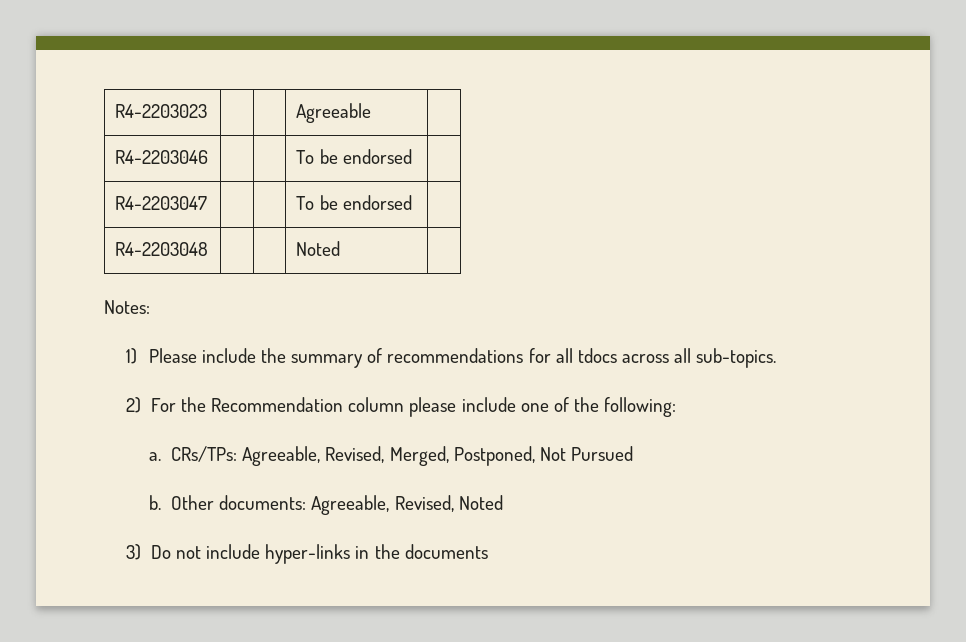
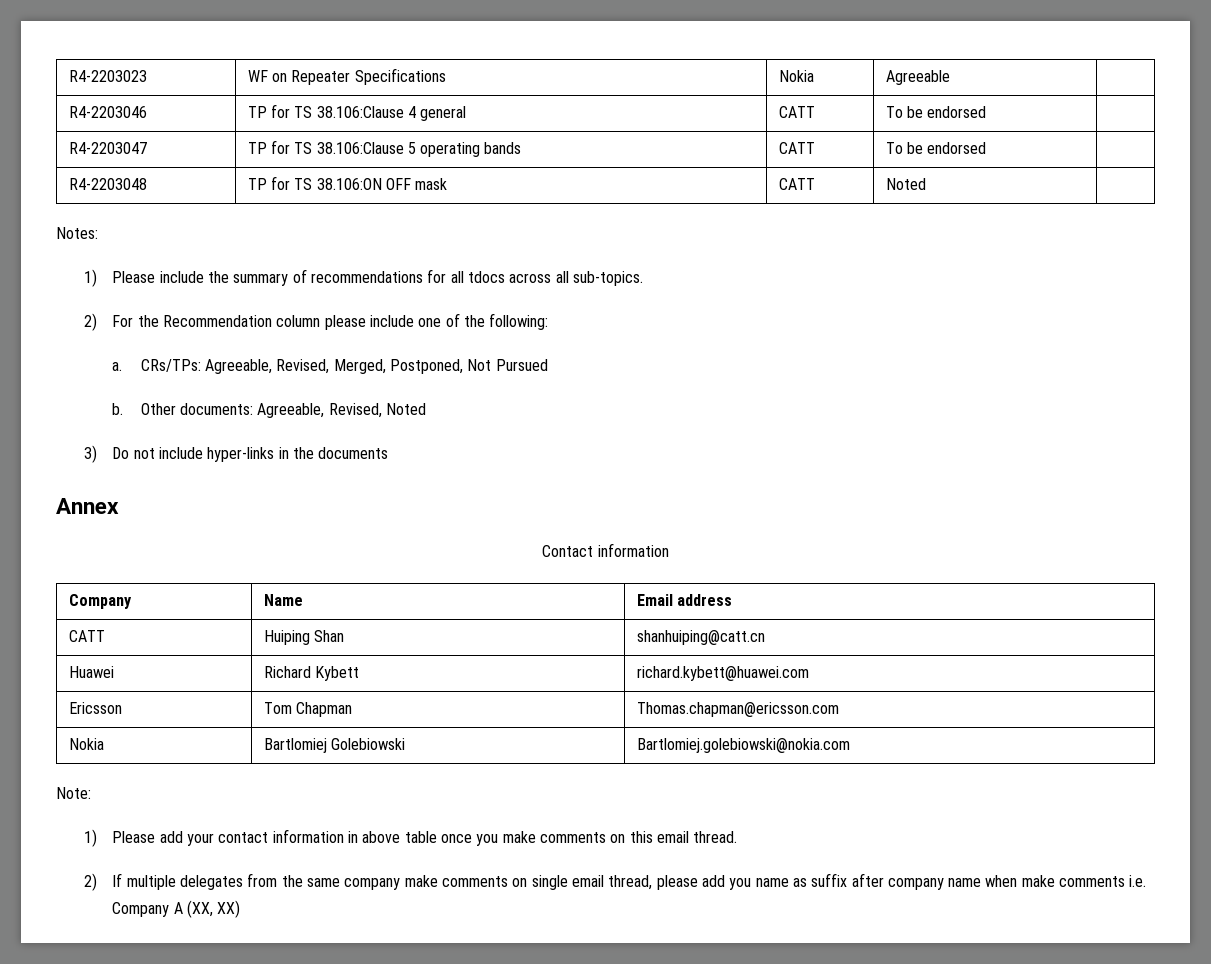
- R4-2203023 | | | Agreeable |
- R4-2203046 | | | To be endorsed |
- R4-2203047 | | | To be endorsed |
- R4-2203048 | | | Noted |
+ R4-2203023 | WF on Repeater Specifications | Nokia | Agreeable |
+ R4-2203046 | TP for TS 38.106:Clause 4 general | CATT | To be endorsed |
+ R4-2203047 | TP for TS 38.106:Clause 5 operating bands | CATT | To be endorsed |
+ R4-2203048 | TP for TS 38.106:ON OFF mask | CATT | Noted |
+ Annex
+ Contact information
+ Company | Name | Email address
+ CATT | Huiping Shan | shanhuiping@catt.cn
+ Huawei | Richard Kybett | richard.kybett@huawei.com
+ Ericsson | Tom Chapman | Thomas.chapman@ericsson.com
+ Nokia | Bartlomiej Golebiowski | Bartlomiej.golebiowski@nokia.com
+ Note:
+ 1) Please add your contact information in above table once you make comments on this email thread.
+ 2) If multiple delegates from the same company make comments on single email thread, please add you name as suffix after company name when make comments i.e. Company A (XX, XX)

